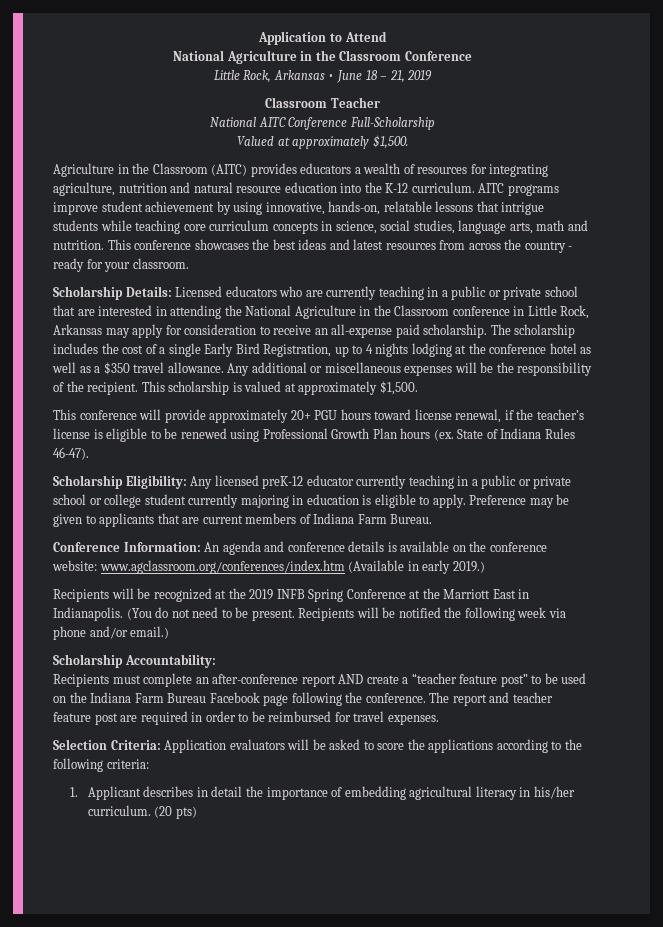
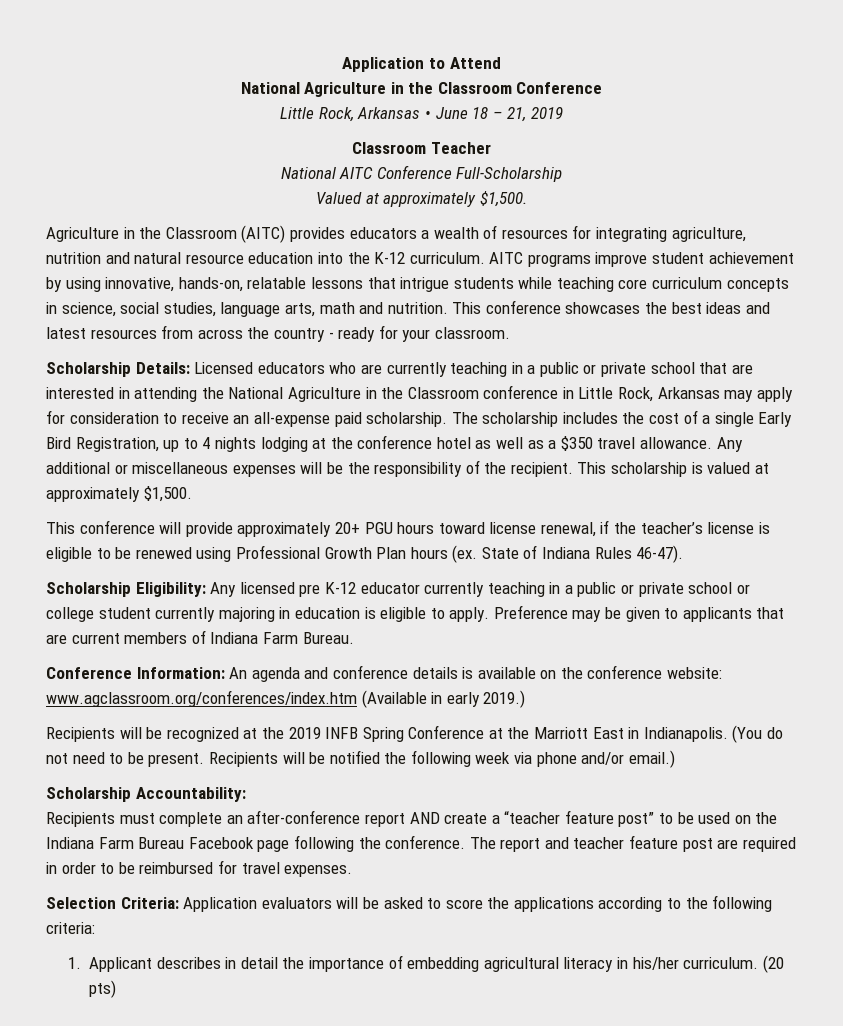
- Scholarship Eligibility: Any licensed preK-12 educator currently teaching in a public or private school or college student currently majoring in education is eligible to apply.
+ Scholarship Eligibility: Any licensed pre K-12 educator currently teaching in a public or private school or college student currently majoring in education is eligible to apply.

